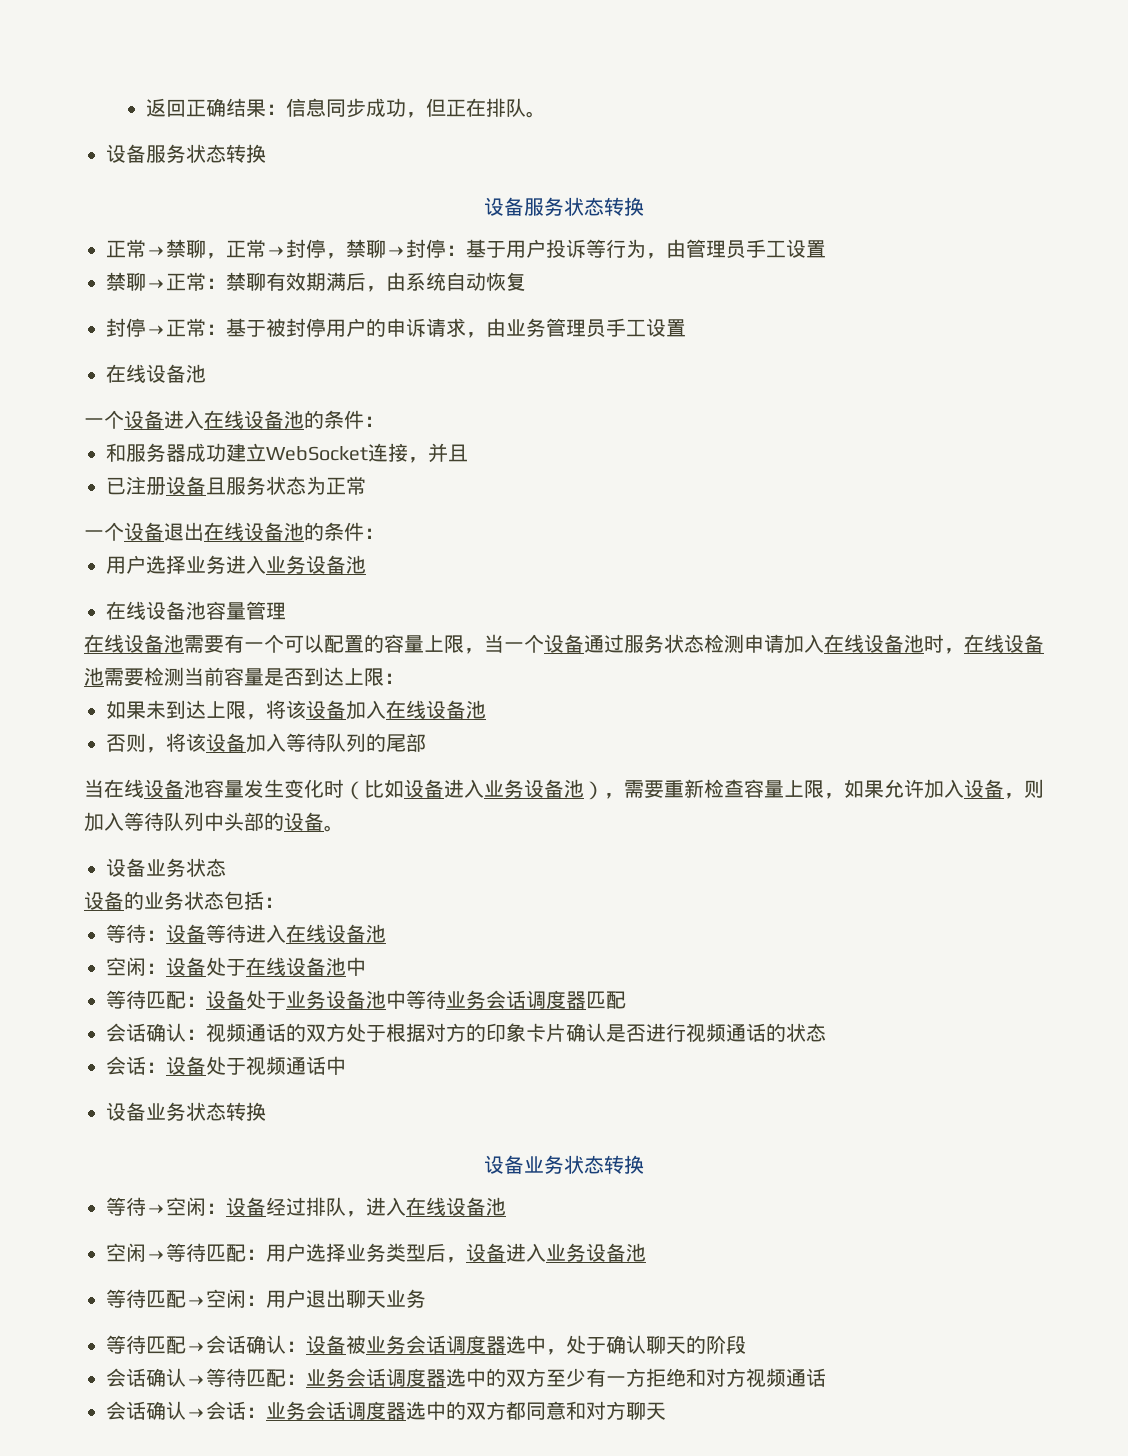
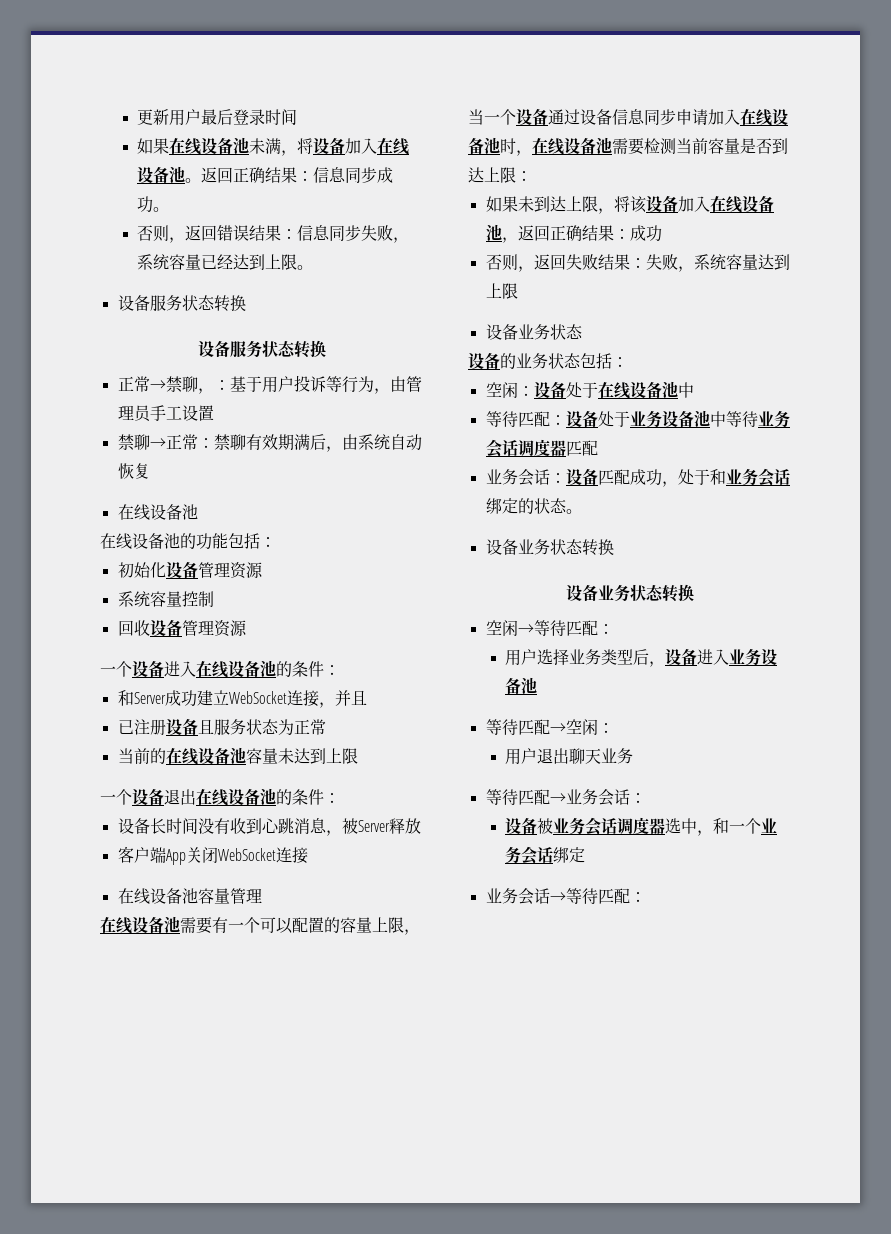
+ 更新用户最后登录时间
+ 如果在线设备池未满，将设备加入在线设备池。
- 返回正确结果：信息同步成功，但正在排队。
+ 返回正确结果：信息同步成功。
+ 否则，返回错误结果：信息同步失败，系统容量已经达到上限。
- 正常→禁聊，正常→封停，禁聊→封停：基于用户投诉等行为，由管理员手工设置
+ 正常→禁聊，：基于用户投诉等行为，由管理员手工设置
  禁聊→正常：禁聊有效期满后，由系统自动恢复
- 封停→正常：基于被封停用户的申诉请求，由业务管理员手工设置
  在线设备池
+ 在线设备池的功能包括：
+ 初始化设备管理资源
+ 系统容量控制
+ 回收设备管理资源
- 和服务器成功建立WebSocket连接，并且
+ 和Server成功建立WebSocket连接，并且
+ 当前的在线设备池容量未达到上限
- 用户选择业务进入业务设备池
+ 设备长时间没有收到心跳消息，被Server释放
+ 客户端App关闭WebSocket连接
- 在线设备池需要有一个可以配置的容量上限，当一个设备通过服务状态检测申请加入在线设备池时，在线设备池需要检测当前容量是否到达上限：
+ 在线设备池需要有一个可以配置的容量上限，当一个设备通过设备信息同步申请加入在线设备池时，在线设备池需要检测当前容量是否到达上限：
- 如果未到达上限，将该设备加入在线设备池
- 否则，将该设备加入等待队列的尾部
- 当在线设备池容量发生变化时（比如设备进入业务设备池），需要重新检查容量上限，如果允许加入设备，则加入等待队列中头部的设备。
+ 如果未到达上限，将该设备加入在线设备池，返回正确结果：成功
+ 否则，返回失败结果：失败，系统容量达到上限
- 等待：设备等待进入在线设备池
- 会话确认：视频通话的双方处于根据对方的印象卡片确认是否进行视频通话的状态
- 会话：设备处于视频通话中
+ 业务会话：设备匹配成功，处于和业务会话绑定的状态。
- 等待→空闲：设备经过排队，进入在线设备池
- 空闲→等待匹配：用户选择业务类型后，设备进入业务设备池
+ 空闲→等待匹配：
+ 用户选择业务类型后，设备进入业务设备池
- 等待匹配→空闲：用户退出聊天业务
+ 等待匹配→空闲：
+ 用户退出聊天业务
- 等待匹配→会话确认：设备被业务会话调度器选中，处于确认聊天的阶段
- 会话确认→等待匹配：业务会话调度器选中的双方至少有一方拒绝和对方视频通话
- 会话确认→会话：业务会话调度器选中的双方都同意和对方聊天
+ 等待匹配→业务会话：
+ 设备被业务会话调度器选中，和一个业务会话绑定
+ 业务会话→等待匹配：

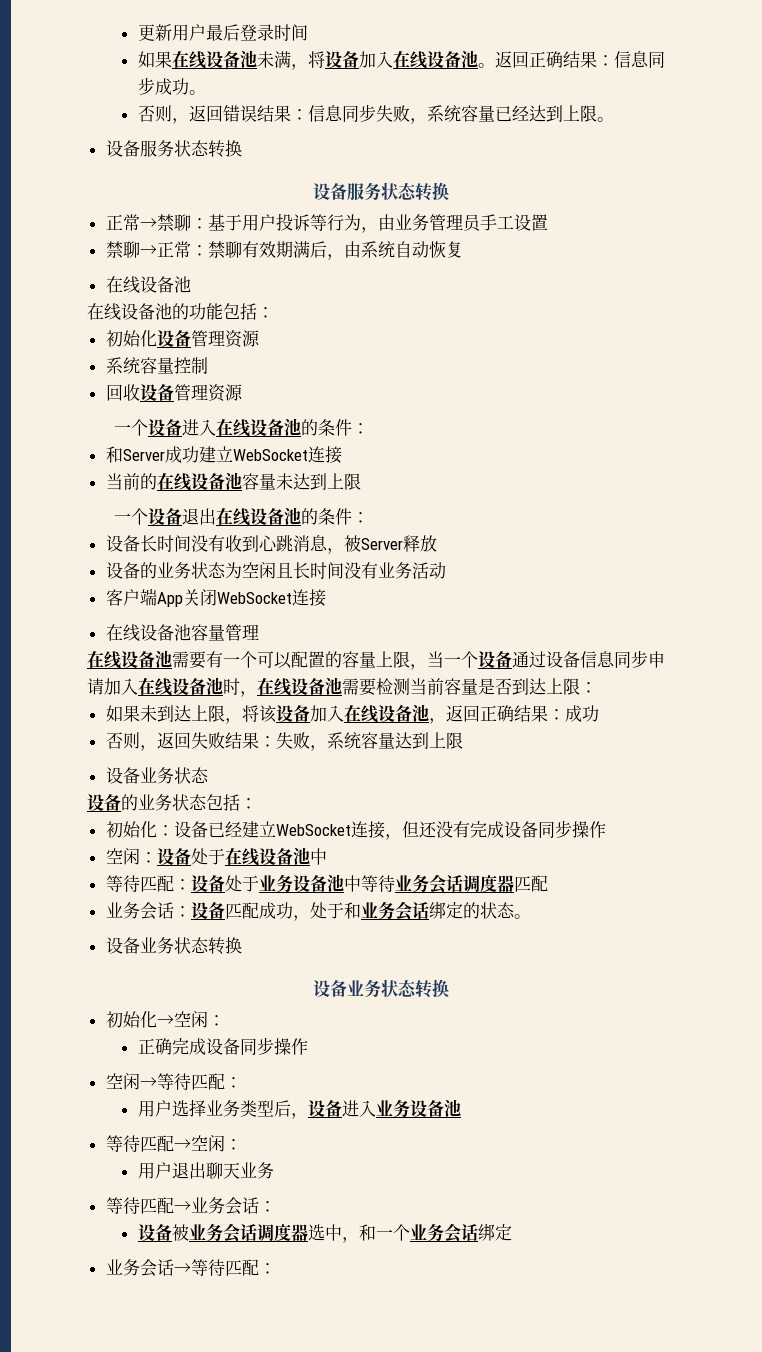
- 正常→禁聊，：基于用户投诉等行为，由管理员手工设置
+ 正常→禁聊：基于用户投诉等行为，由业务管理员手工设置
- 和Server成功建立WebSocket连接，并且
- 已注册设备且服务状态为正常
+ 和Server成功建立WebSocket连接
+ 设备的业务状态为空闲且长时间没有业务活动
+ 初始化：设备已经建立WebSocket连接，但还没有完成设备同步操作
+ 初始化→空闲：
+ 正确完成设备同步操作

